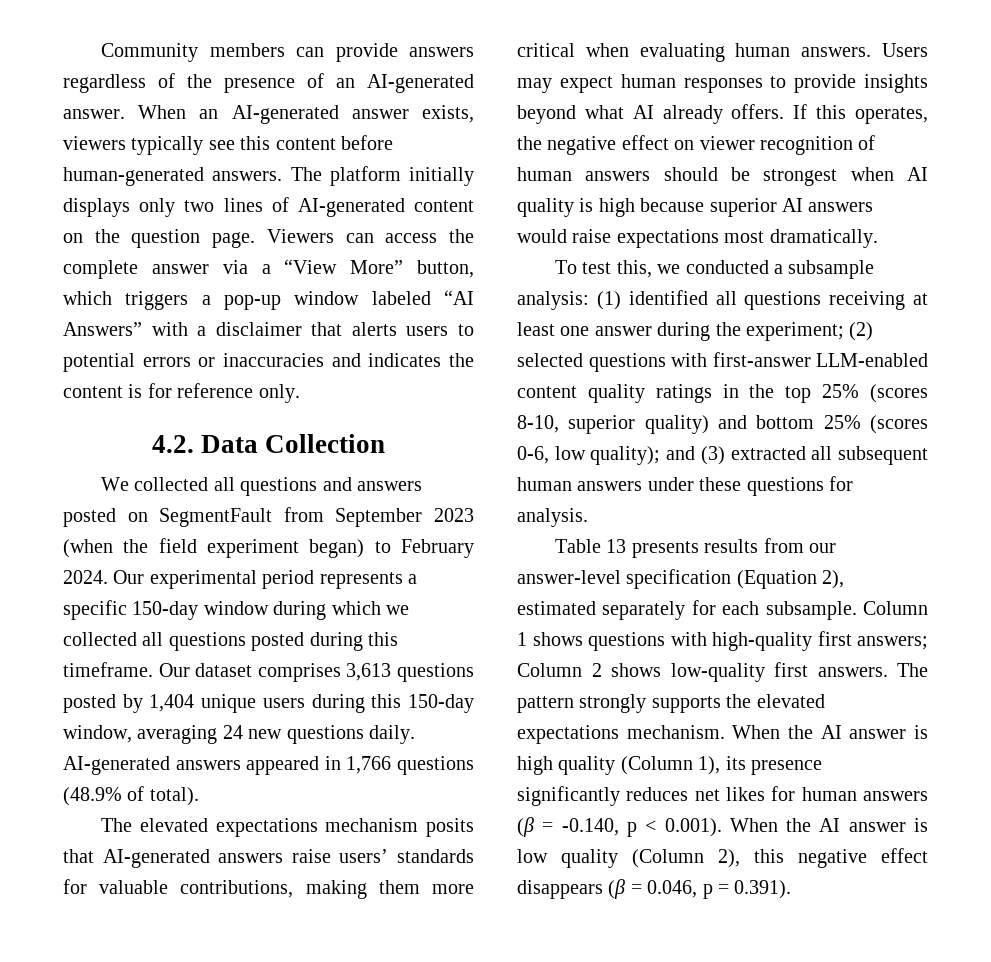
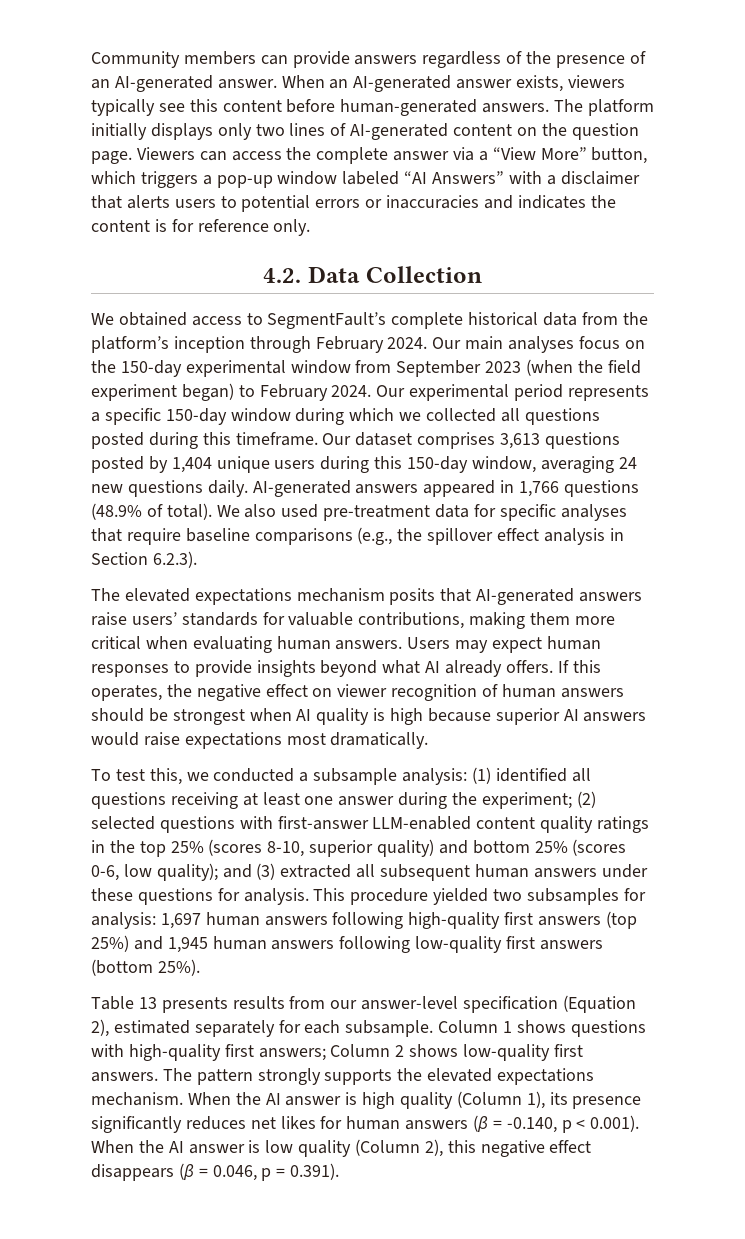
- We collected all questions and answers posted on SegmentFault from September 2023 (when the field experiment began) to February 2024.
+ We obtained access to SegmentFault’s complete historical data from the platform’s inception through February 2024. Our main analyses focus on the 150-day experimental window from September 2023 (when the field experiment began) to February 2024.
+ We also used pre-treatment data for specific analyses that require baseline comparisons (e.g., the spillover effect analysis in Section 6.2.3).
+ This procedure yielded two subsamples for analysis: 1,697 human answers following high-quality first answers (top 25%) and 1,945 human answers following low-quality first answers (bottom 25%).

